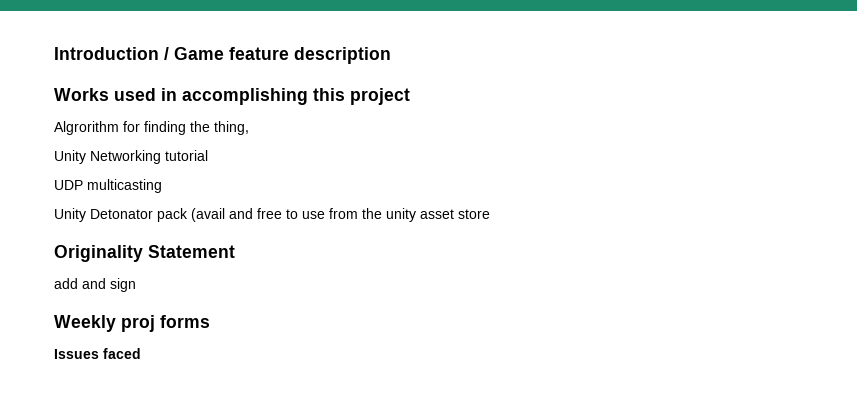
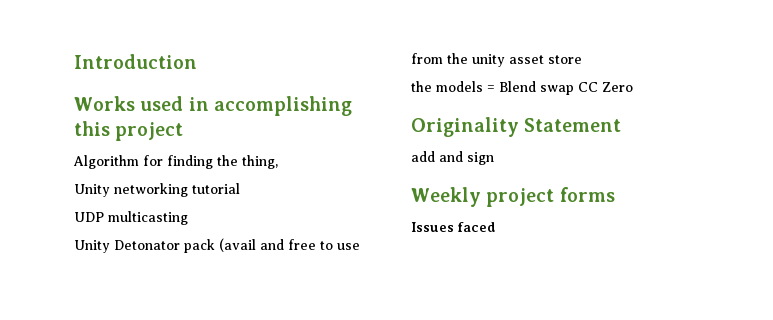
- Introduction / Game feature description
+ Introduction
- Algrorithm for finding the thing,
+ Algorithm for finding the thing,
- Unity Networking tutorial
+ Unity networking tutorial
+ the models = Blend swap CC Zero
- Weekly proj forms
+ Weekly project forms

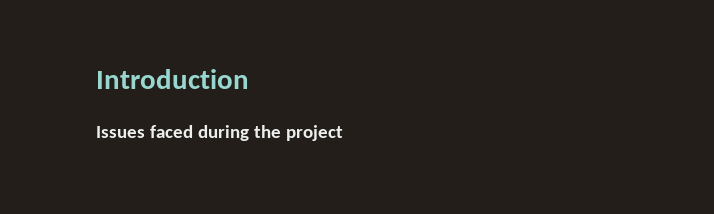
- Works used in accomplishing this project
- Algorithm for finding the thing,
- Unity networking tutorial
- UDP multicasting
- Unity Detonator pack (avail and free to use from the unity asset store
- the models = Blend swap CC Zero
- Originality Statement
- add and sign
- Weekly project forms
- Issues faced
+ Issues faced during the project

